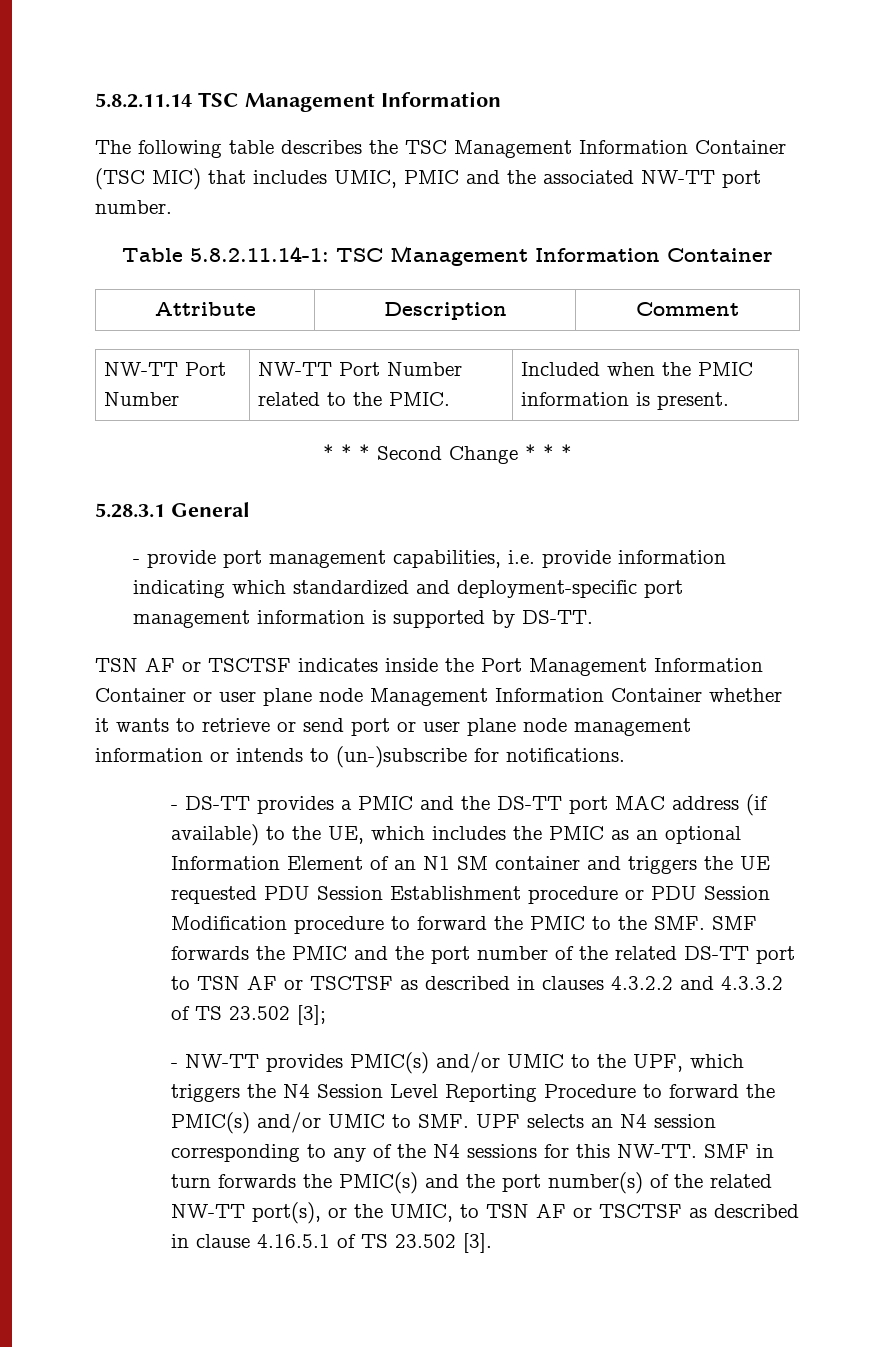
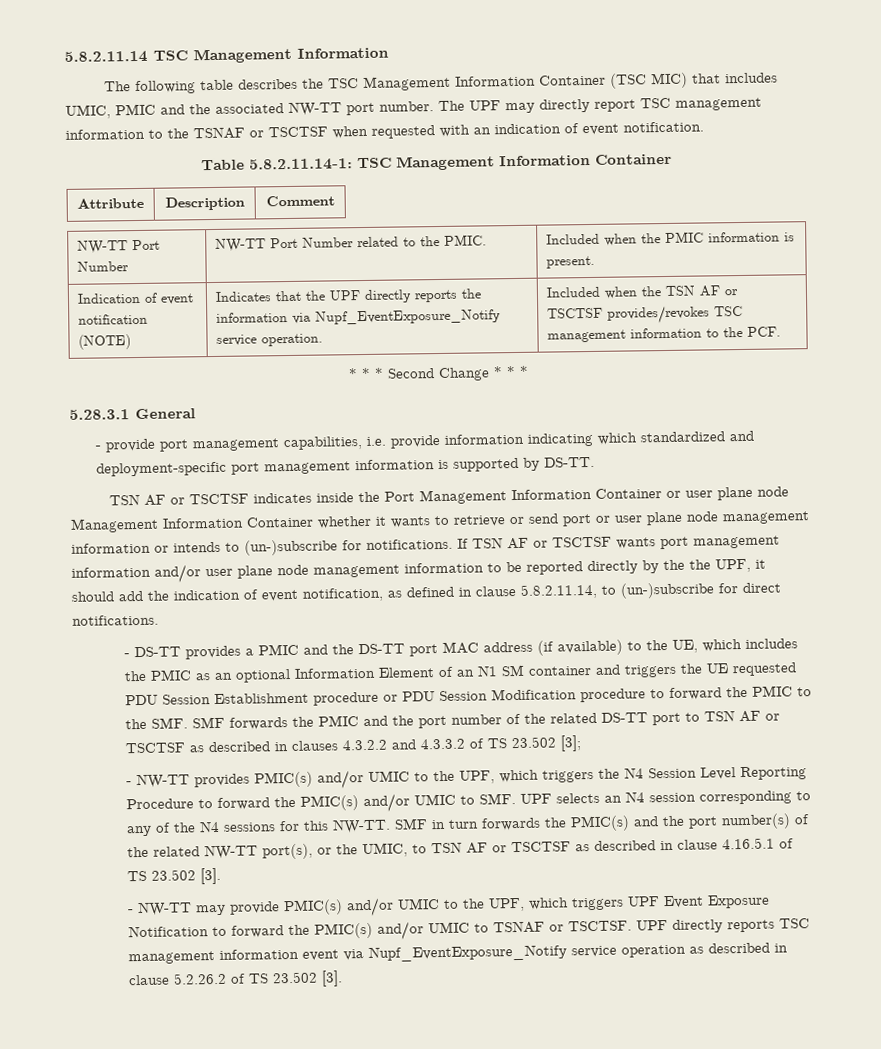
+ The UPF may directly report TSC management information to the TSNAF or TSCTSF when requested with an indication of event notification.
+ Indication of event notification (NOTE) | Indicates that the UPF directly reports the information via Nupf_EventExposure_Notify service operation. | Included when the TSN AF or TSCTSF provides/revokes TSC management information to the PCF.
+ If TSN AF or TSCTSF wants port management information and/or user plane node management information to be reported directly by the the UPF, it should add the indication of event notification, as defined in clause 5.8.2.11.14, to (un-)subscribe for direct notifications.
+ - NW-TT may provide PMIC(s) and/or UMIC to the UPF, which triggers UPF Event Exposure Notification to forward the PMIC(s) and/or UMIC to TSNAF or TSCTSF. UPF directly reports TSC management information event via Nupf_EventExposure_Notify service operation as described in clause 5.2.26.2 of TS 23.502 [3].

